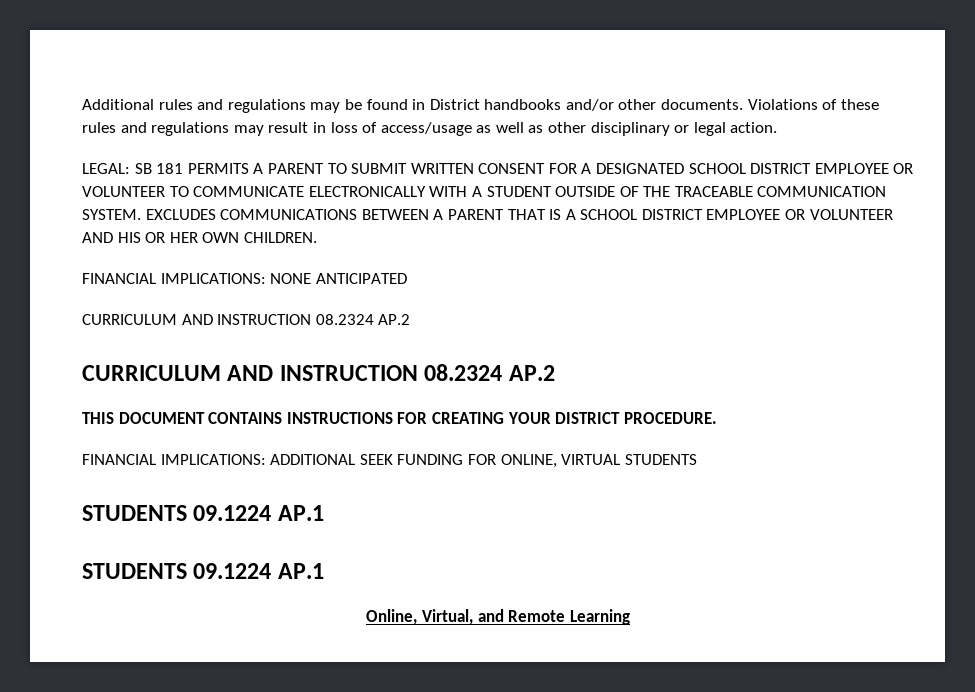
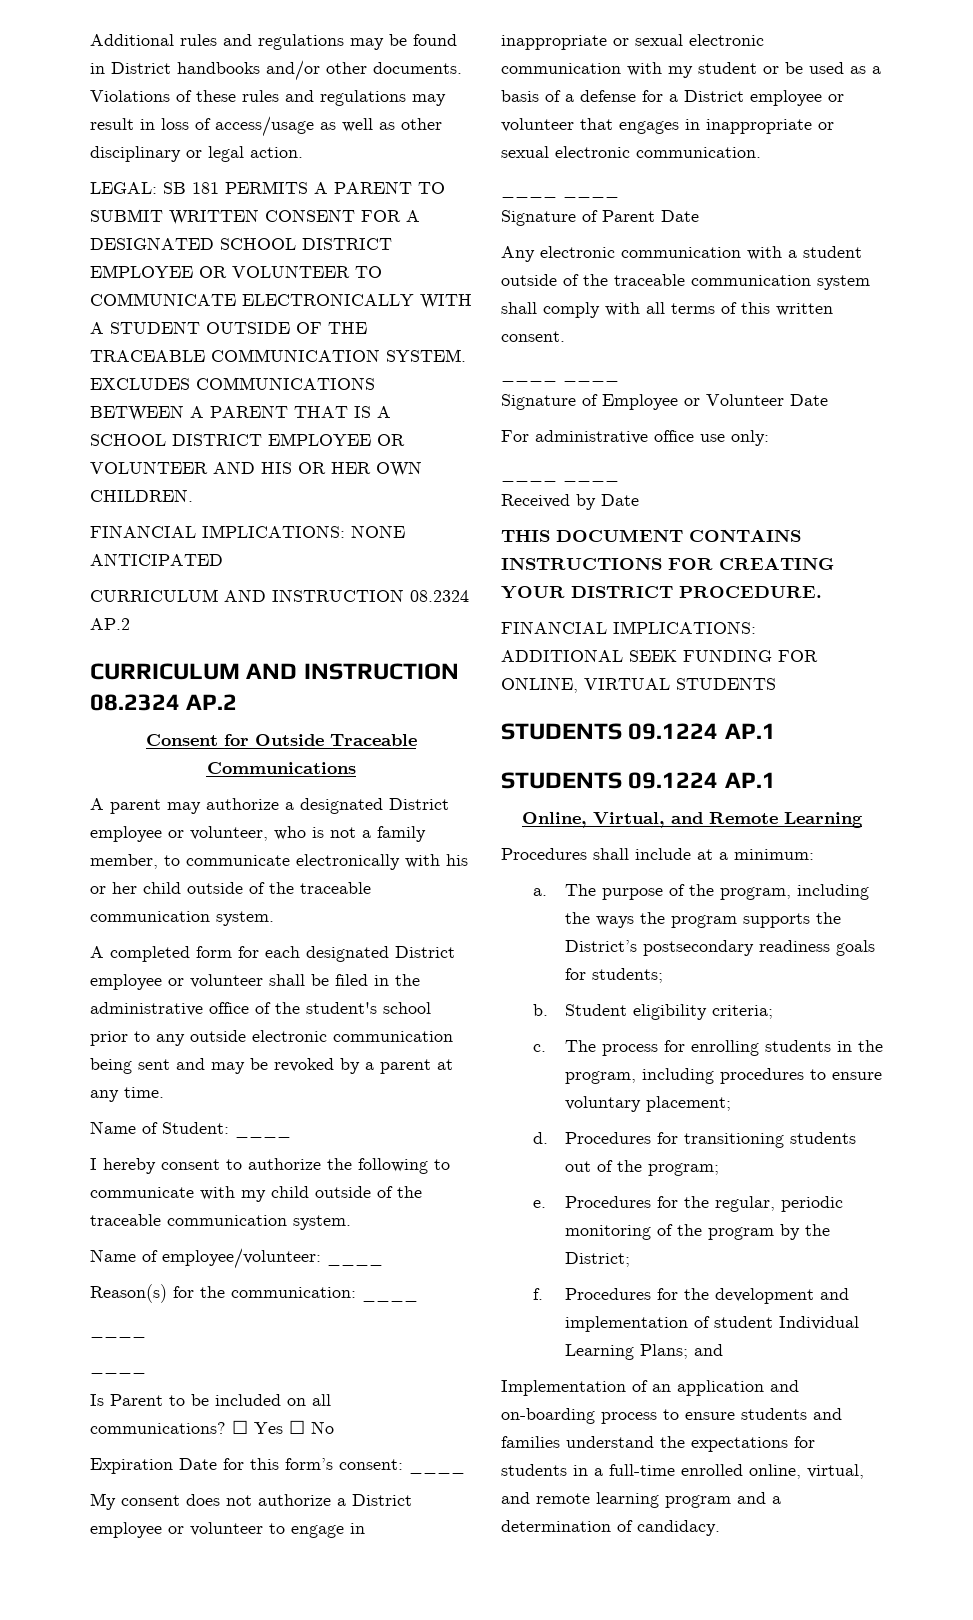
+ Consent for Outside Traceable Communications
+ A parent may authorize a designated District employee or volunteer, who is not a family member, to communicate electronically with his or her child outside of the traceable communication system.
+ A completed form for each designated District employee or volunteer shall be filed in the administrative office of the student's school prior to any outside electronic communication being sent and may be revoked by a parent at any time.
+ Name of Student: ____
+ I hereby consent to authorize the following to communicate with my child outside of the traceable communication system.
+ Name of employee/volunteer: ____
+ Reason(s) for the communication: ____
+ ____
+ ____
+ Is Parent to be included on all communications? ☐ Yes ☐ No
+ Expiration Date for this form’s consent: ____
+ My consent does not authorize a District employee or volunteer to engage in inappropriate or sexual electronic communication with my student or be used as a basis of a defense for a District employee or volunteer that engages in inappropriate or sexual electronic communication.
+ ____ ____
+ Signature of Parent Date
+ Any electronic communication with a student outside of the traceable communication system shall comply with all terms of this written consent.
+ ____ ____
+ Signature of Employee or Volunteer Date
+ For administrative office use only:
+ ____ ____
+ Received by Date
+ Procedures shall include at a minimum:
+ a. The purpose of the program, including the ways the program supports the District’s postsecondary readiness goals for students;
+ b. Student eligibility criteria;
+ c. The process for enrolling students in the program, including procedures to ensure voluntary placement;
+ d. Procedures for transitioning students out of the program;
+ e. Procedures for the regular, periodic monitoring of the program by the District;
+ f. Procedures for the development and implementation of student Individual Learning Plans; and
+ Implementation of an application and on-boarding process to ensure students and families understand the expectations for students in a full-time enrolled online, virtual, and remote learning program and a determination of candidacy.

